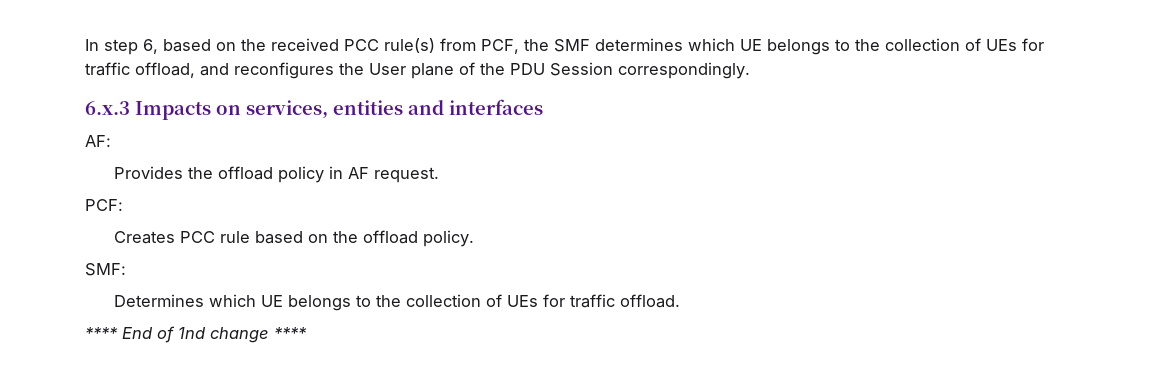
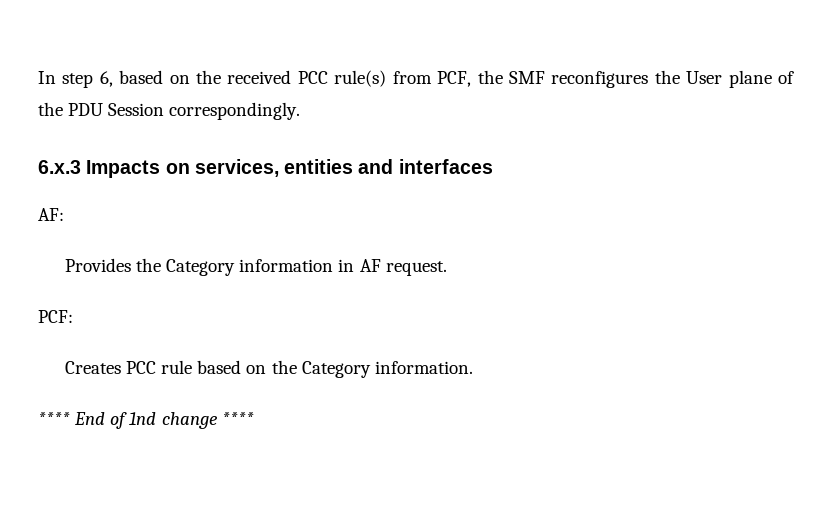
- In step 6, based on the received PCC rule(s) from PCF, the SMF determines which UE belongs to the collection of UEs for traffic offload, and reconfigures the User plane of the PDU Session correspondingly.
+ In step 6, based on the received PCC rule(s) from PCF, the SMF reconfigures the User plane of the PDU Session correspondingly.
- Provides the offload policy in AF request.
+ Provides the Category information in AF request.
- Creates PCC rule based on the offload policy.
- SMF:
- Determines which UE belongs to the collection of UEs for traffic offload.
+ Creates PCC rule based on the Category information.

